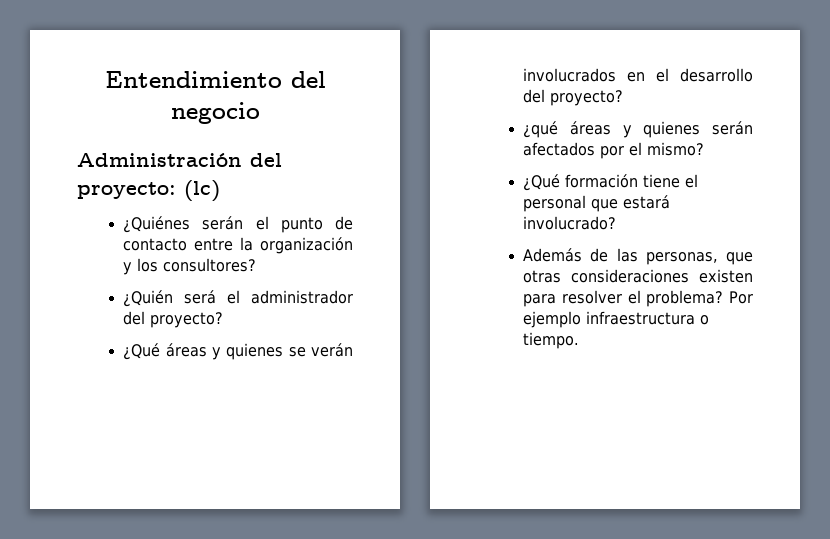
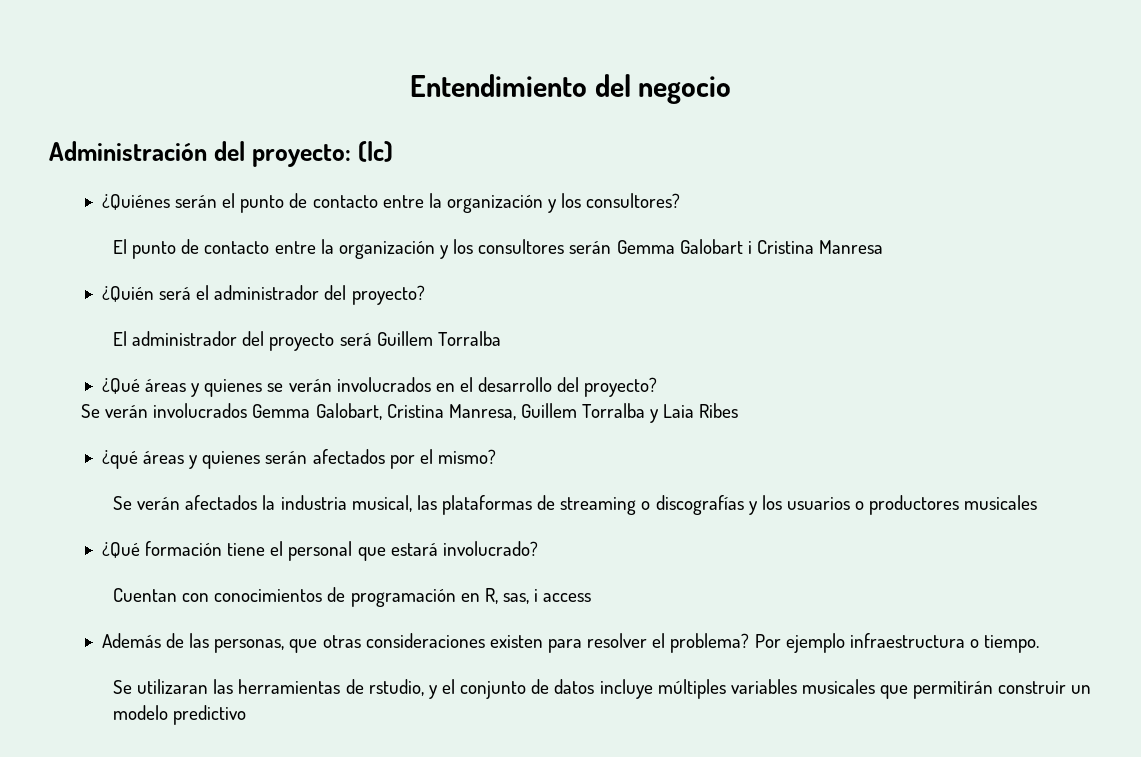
+ El punto de contacto entre la organización y los consultores serán Gemma Galobart i Cristina Manresa
+ El administrador del proyecto será Guillem Torralba
+ Se verán involucrados Gemma Galobart, Cristina Manresa, Guillem Torralba y Laia Ribes
+ Se verán afectados la industria musical, las plataformas de streaming o discografías y los usuarios o productores musicales
+ Cuentan con conocimientos de programación en R, sas, i access
+ Se utilizaran las herramientas de rstudio, y el conjunto de datos incluye múltiples variables musicales que permitirán construir un modelo predictivo

